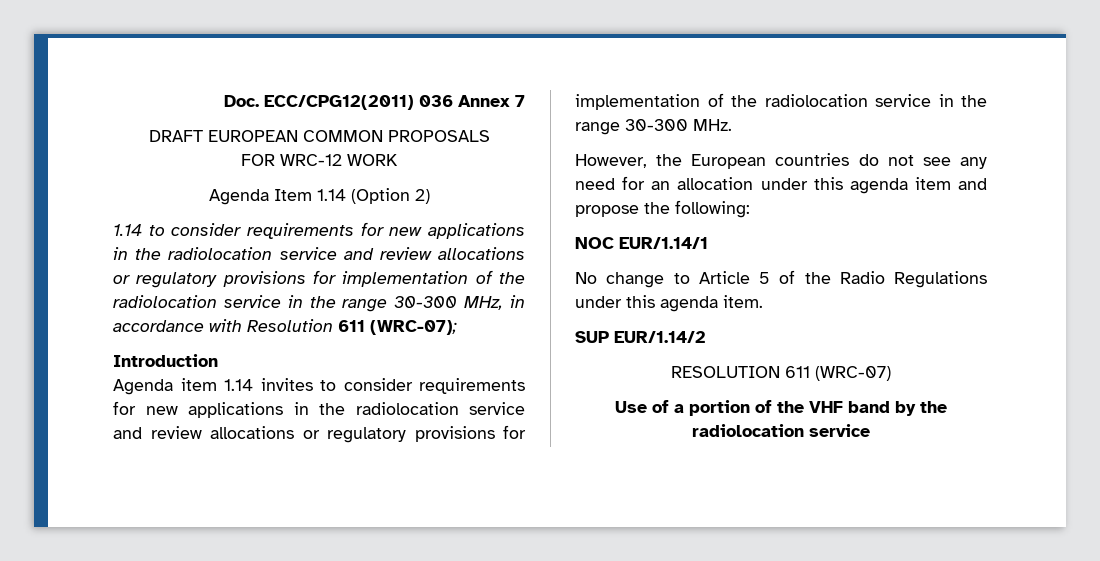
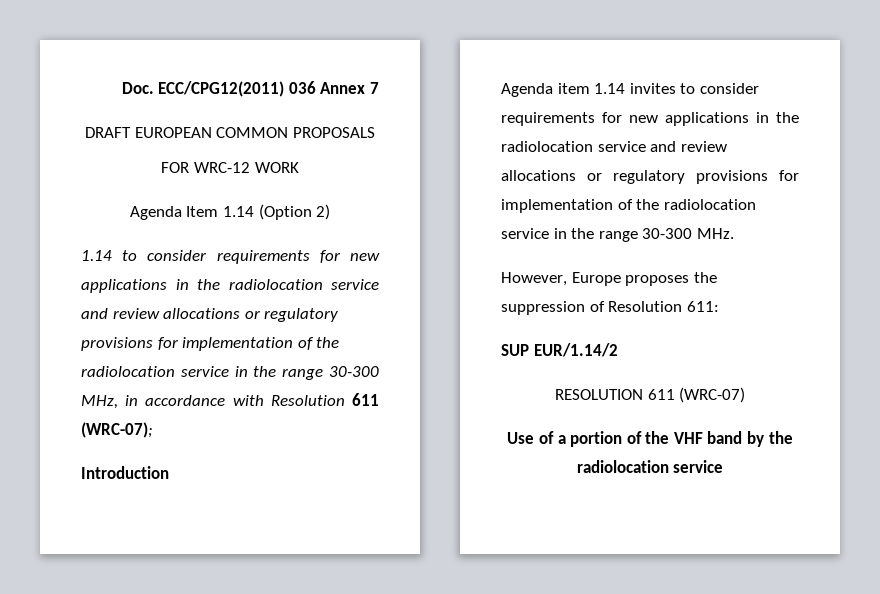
- However, the European countries do not see any need for an allocation under this agenda item and propose the following:
- NOC EUR/1.14/1
- No change to Article 5 of the Radio Regulations under this agenda item.
+ However, Europe proposes the suppression of Resolution 611:

